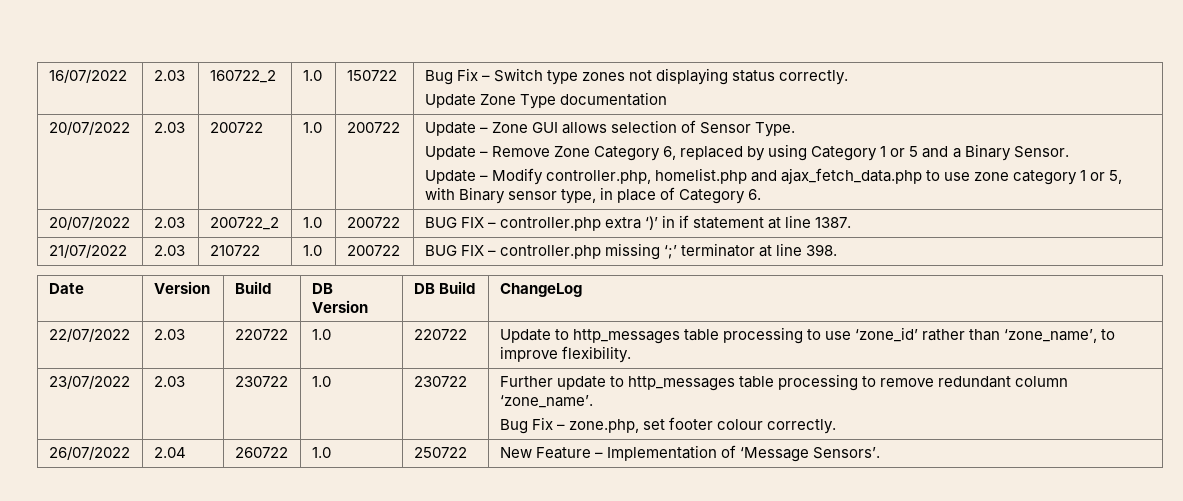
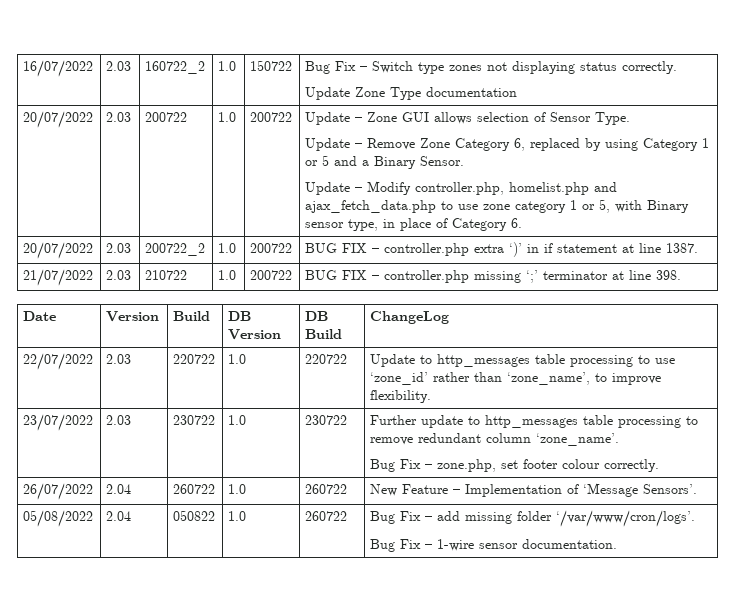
- 26/07/2022 | 2.04 | 260722 | 1.0 | 250722 | New Feature – Implementation of ‘Message Sensors’.
+ 26/07/2022 | 2.04 | 260722 | 1.0 | 260722 | New Feature – Implementation of ‘Message Sensors’.
+ 05/08/2022 | 2.04 | 050822 | 1.0 | 260722 | Bug Fix – add missing folder ‘/var/www/cron/logs’.
+ Bug Fix – 1-wire sensor documentation.

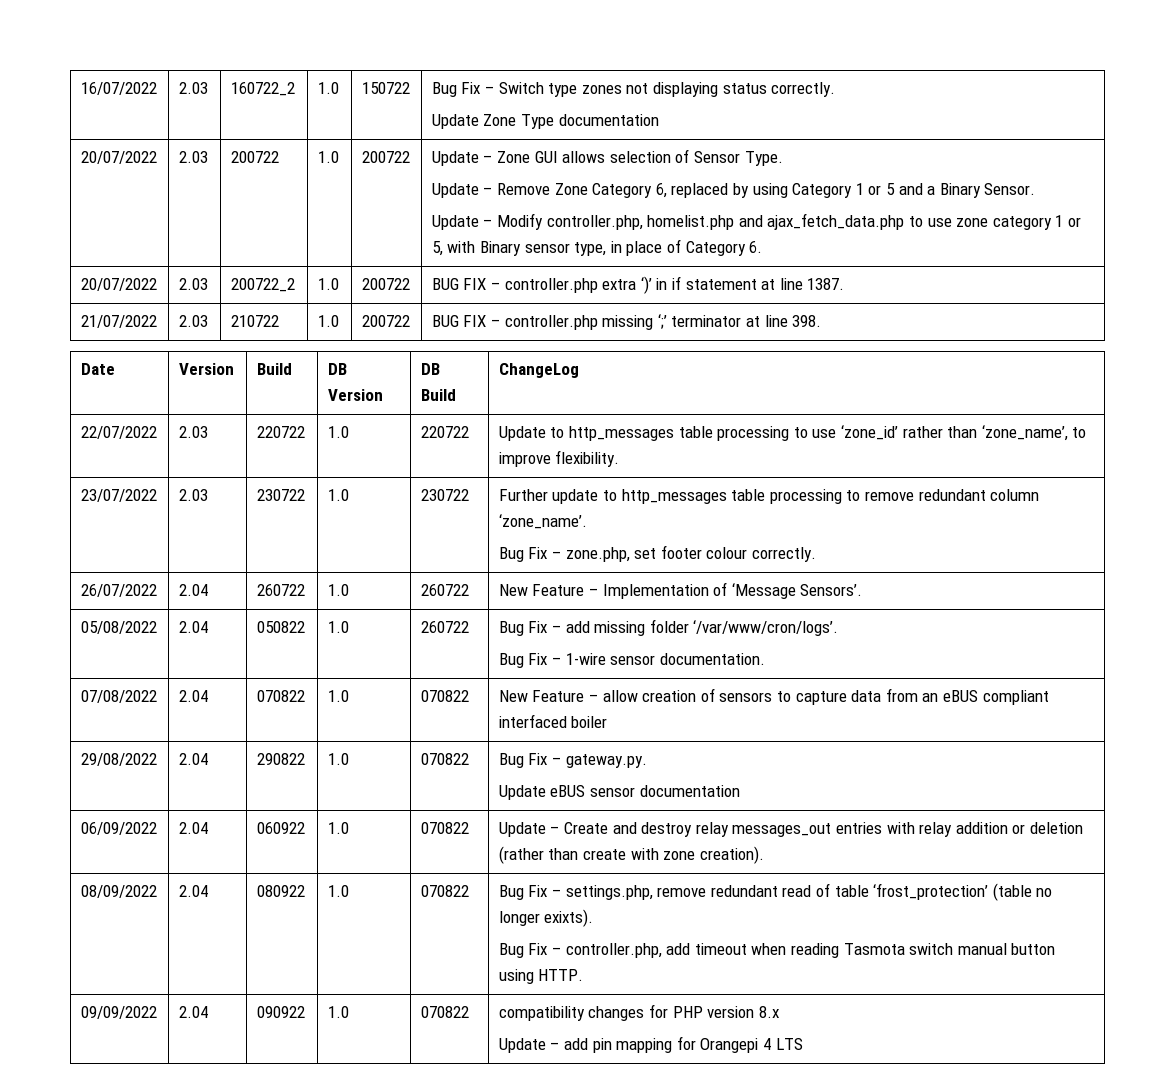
+ 07/08/2022 | 2.04 | 070822 | 1.0 | 070822 | New Feature – allow creation of sensors to capture data from an eBUS compliant interfaced boiler
+ 29/08/2022 | 2.04 | 290822 | 1.0 | 070822 | Bug Fix – gateway.py.
+ Update eBUS sensor documentation
+ 06/09/2022 | 2.04 | 060922 | 1.0 | 070822 | Update – Create and destroy relay messages_out entries with relay addition or deletion (rather than create with zone creation).
+ 08/09/2022 | 2.04 | 080922 | 1.0 | 070822 | Bug Fix – settings.php, remove redundant read of table ‘frost_protection’ (table no longer exixts).
+ Bug Fix – controller.php, add timeout when reading Tasmota switch manual button using HTTP.
+ 09/09/2022 | 2.04 | 090922 | 1.0 | 070822 | compatibility changes for PHP version 8.x
+ Update – add pin mapping for Orangepi 4 LTS

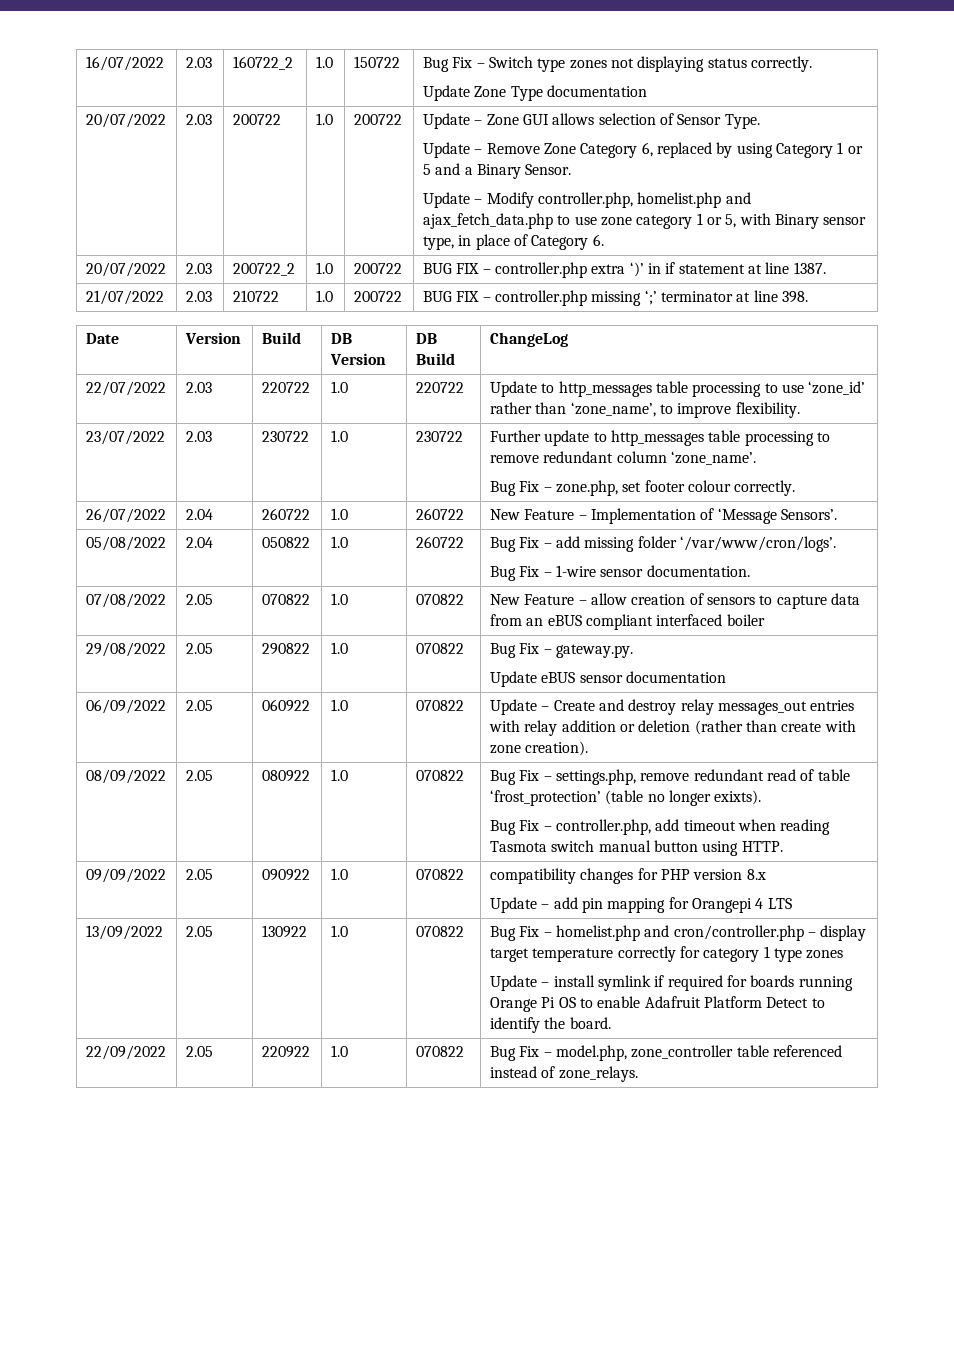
- 07/08/2022 | 2.04 | 070822 | 1.0 | 070822 | New Feature – allow creation of sensors to capture data from an eBUS compliant interfaced boiler
+ 07/08/2022 | 2.05 | 070822 | 1.0 | 070822 | New Feature – allow creation of sensors to capture data from an eBUS compliant interfaced boiler
- 29/08/2022 | 2.04 | 290822 | 1.0 | 070822 | Bug Fix – gateway.py.
+ 29/08/2022 | 2.05 | 290822 | 1.0 | 070822 | Bug Fix – gateway.py.
- 06/09/2022 | 2.04 | 060922 | 1.0 | 070822 | Update – Create and destroy relay messages_out entries with relay addition or deletion (rather than create with zone creation).
+ 06/09/2022 | 2.05 | 060922 | 1.0 | 070822 | Update – Create and destroy relay messages_out entries with relay addition or deletion (rather than create with zone creation).
- 08/09/2022 | 2.04 | 080922 | 1.0 | 070822 | Bug Fix – settings.php, remove redundant read of table ‘frost_protection’ (table no longer exixts).
+ 08/09/2022 | 2.05 | 080922 | 1.0 | 070822 | Bug Fix – settings.php, remove redundant read of table ‘frost_protection’ (table no longer exixts).
- 09/09/2022 | 2.04 | 090922 | 1.0 | 070822 | compatibility changes for PHP version 8.x
+ 09/09/2022 | 2.05 | 090922 | 1.0 | 070822 | compatibility changes for PHP version 8.x
+ 13/09/2022 | 2.05 | 130922 | 1.0 | 070822 | Bug Fix – homelist.php and cron/controller.php – display target temperature correctly for category 1 type zones
+ Update – install symlink if required for boards running Orange Pi OS to enable Adafruit Platform Detect to identify the board.
+ 22/09/2022 | 2.05 | 220922 | 1.0 | 070822 | Bug Fix – model.php, zone_controller table referenced instead of zone_relays.

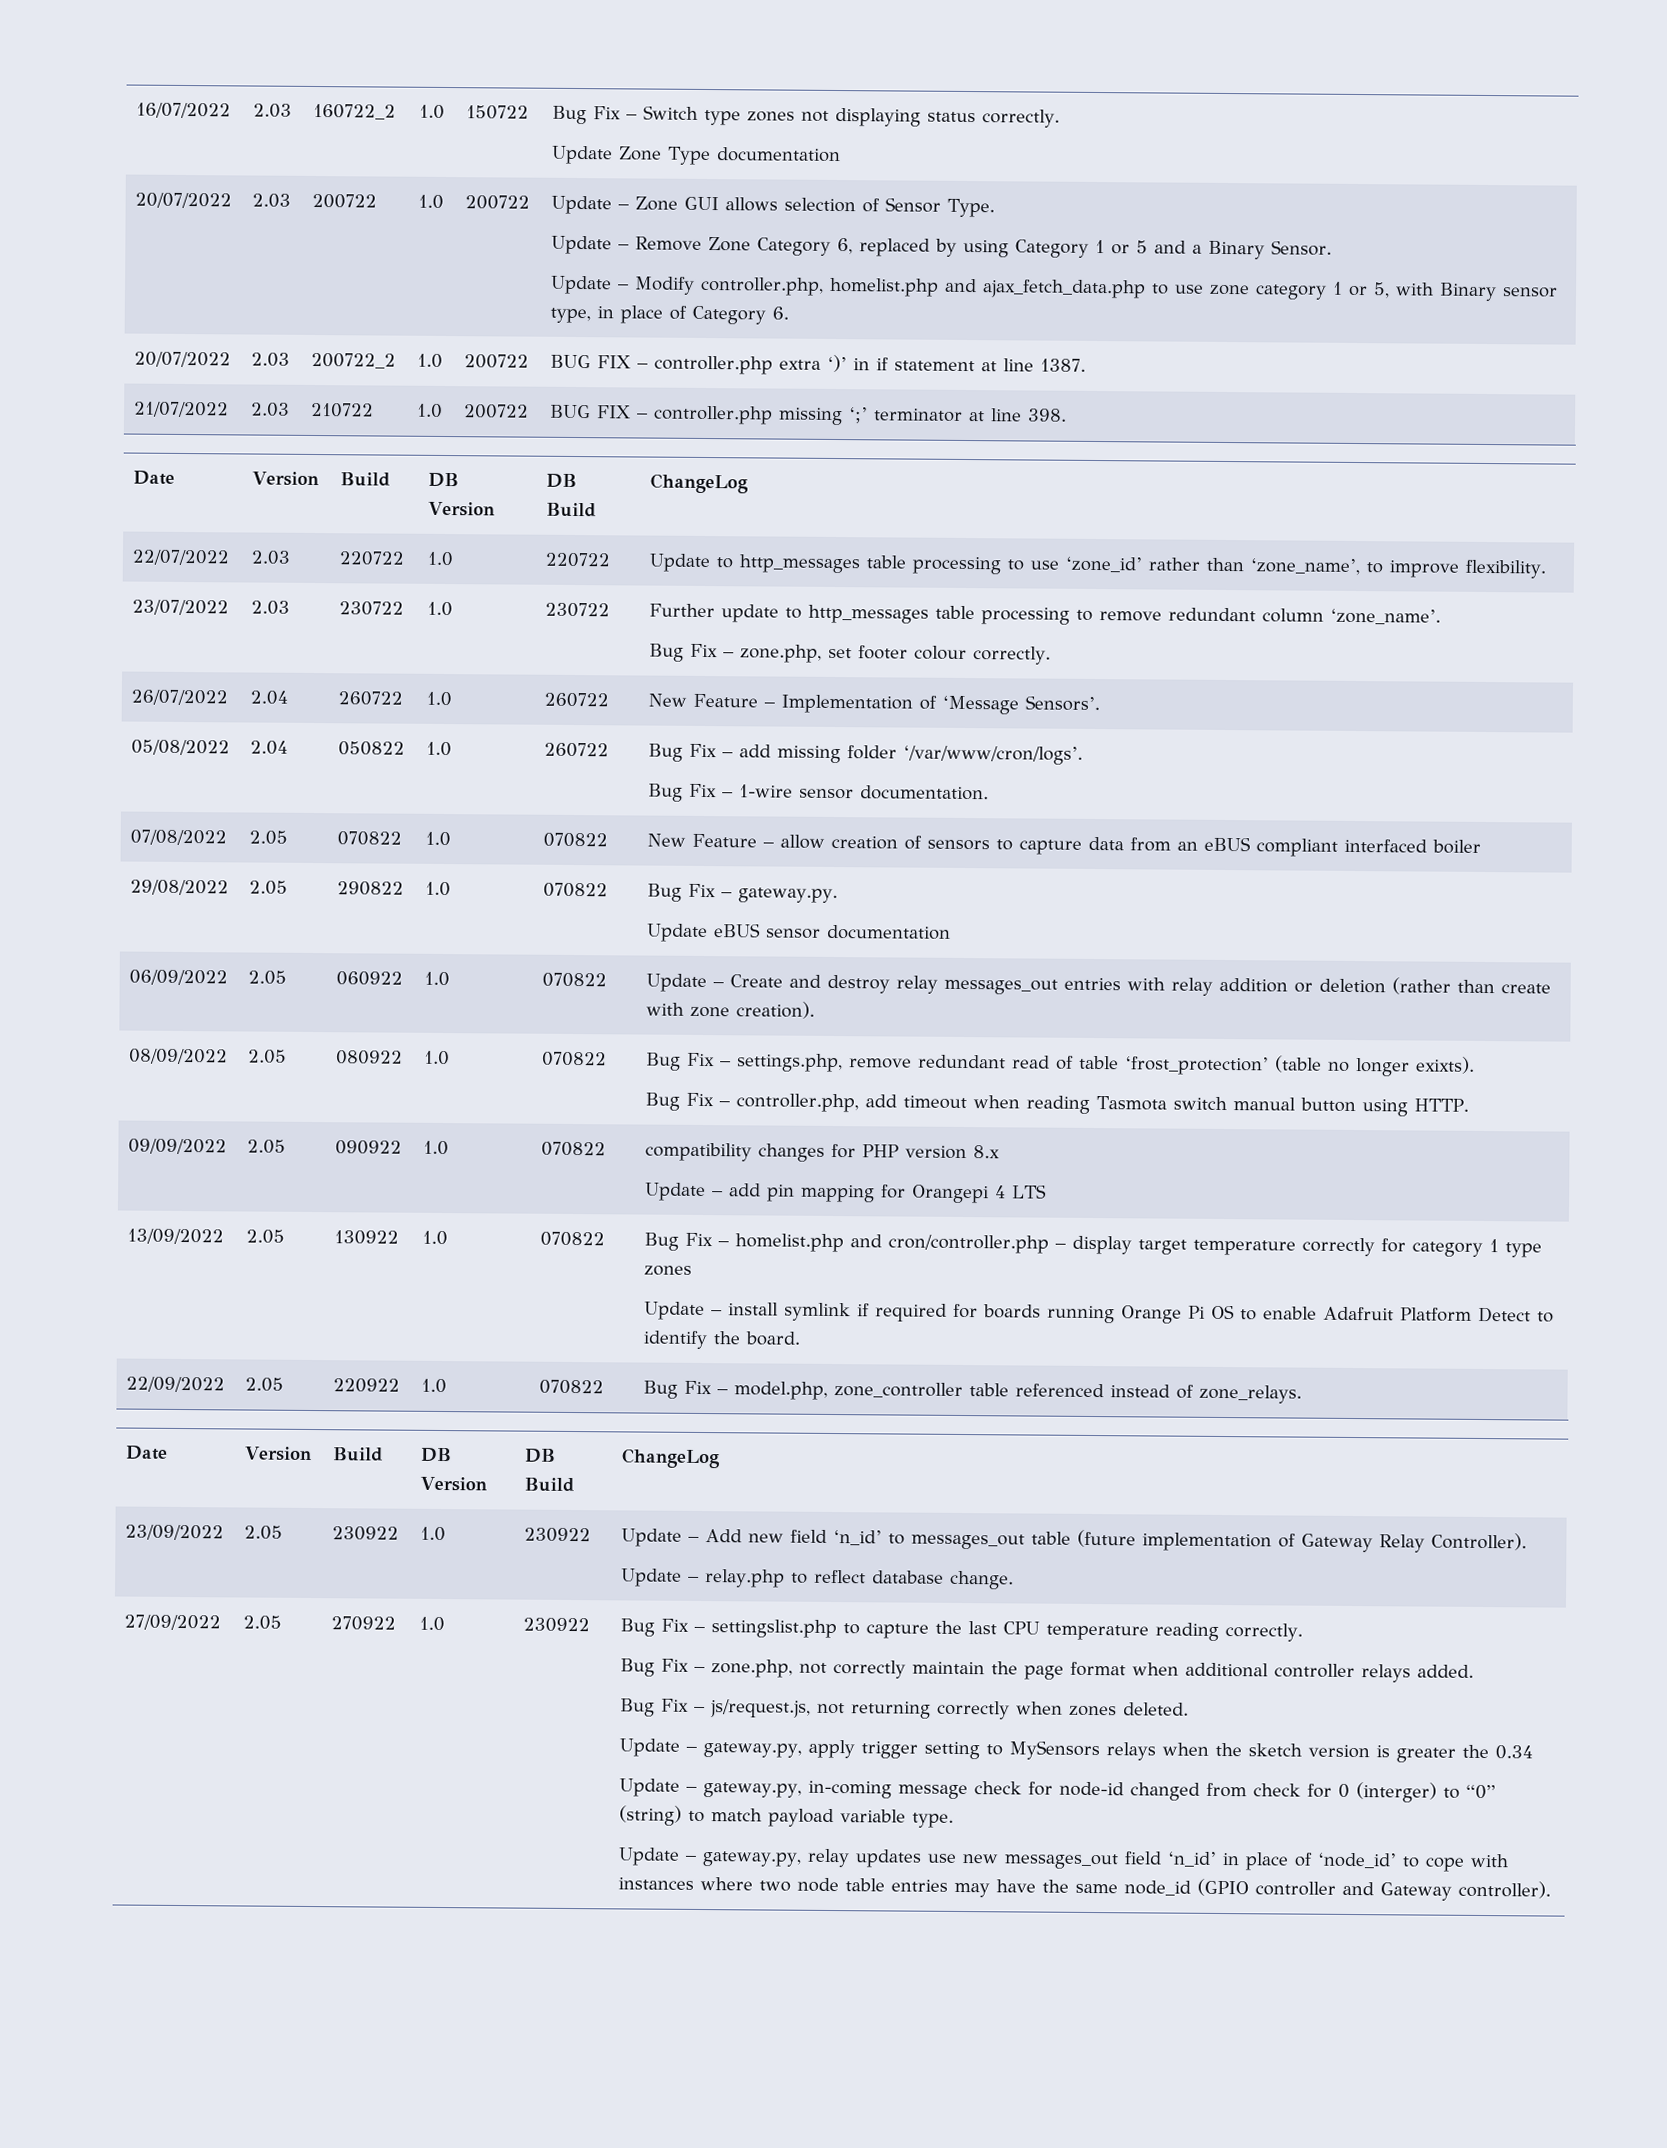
  22/09/2022 | 2.05 | 220922 | 1.0 | 070822 | Bug Fix – model.php, zone_controller table referenced instead of zone_relays.
+ Date | Version | Build | DB Version | DB Build | ChangeLog
+ 23/09/2022 | 2.05 | 230922 | 1.0 | 230922 | Update – Add new field ‘n_id’ to messages_out table (future implementation of Gateway Relay Controller).
+ Update – relay.php to reflect database change.
+ 27/09/2022 | 2.05 | 270922 | 1.0 | 230922 | Bug Fix – settingslist.php to capture the last CPU temperature reading correctly.
+ Bug Fix – zone.php, not correctly maintain the page format when additional controller relays added.
+ Bug Fix – js/request.js, not returning correctly when zones deleted.
+ Update – gateway.py, apply trigger setting to MySensors relays when the sketch version is greater the 0.34
+ Update – gateway.py, in-coming message check for node-id changed from check for 0 (interger) to “0” (string) to match payload variable type.
+ Update – gateway.py, relay updates use new messages_out field ‘n_id’ in place of ‘node_id’ to cope with instances where two node table entries may have the same node_id (GPIO controller and Gateway controller).

